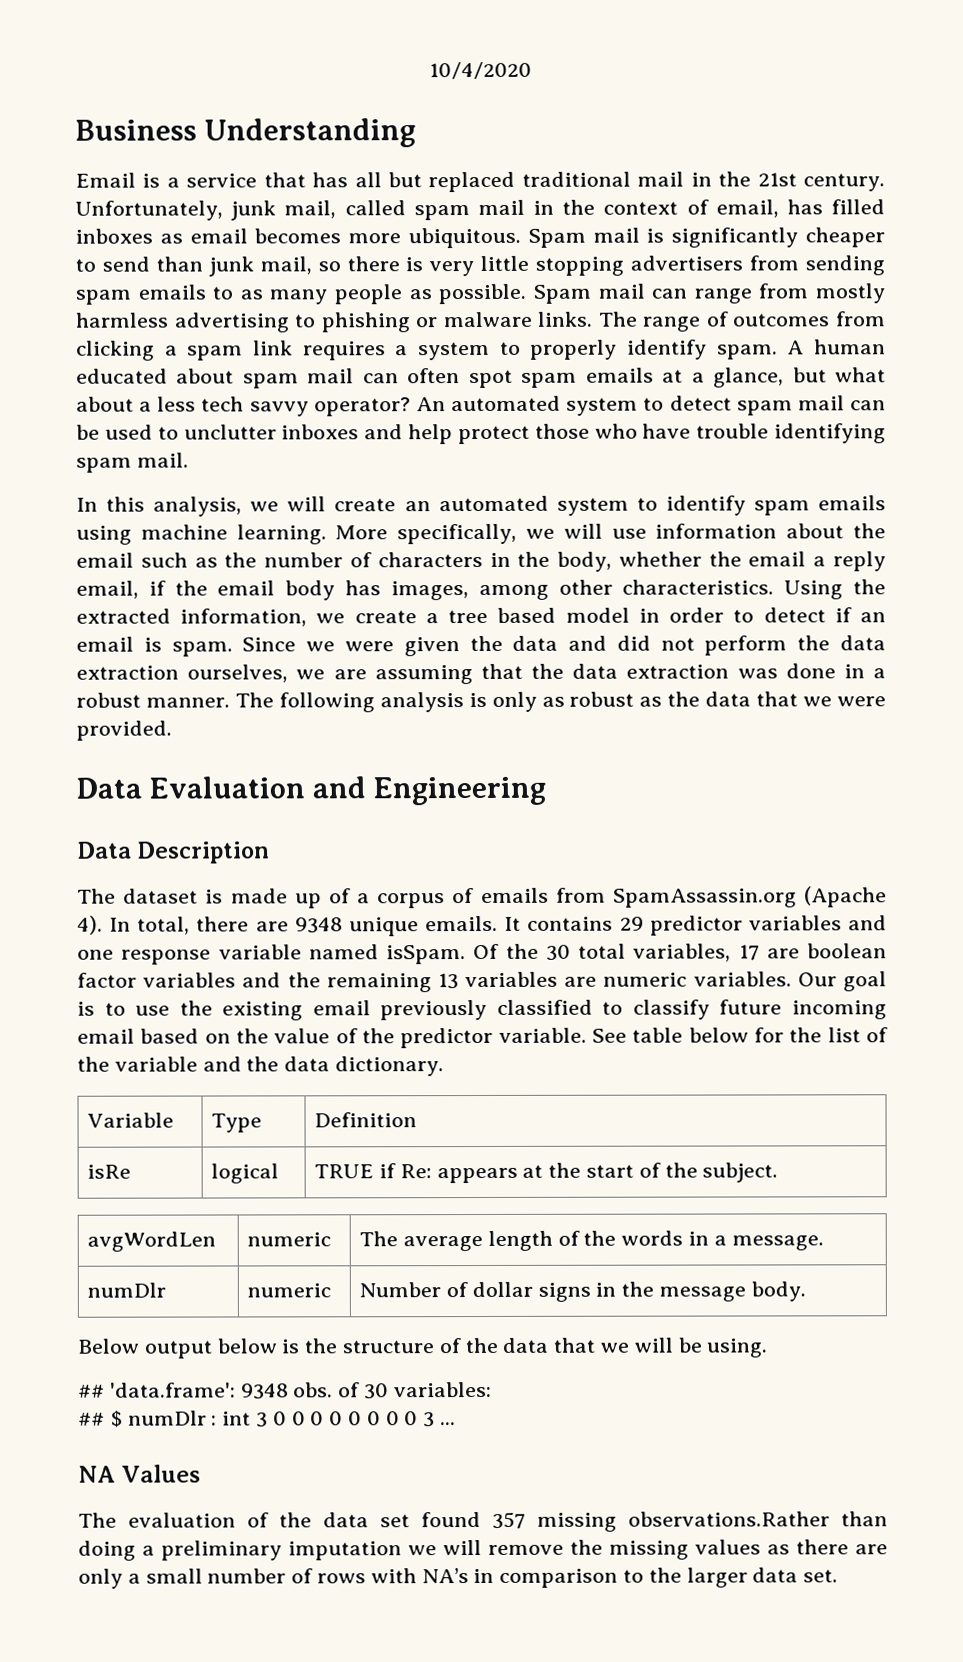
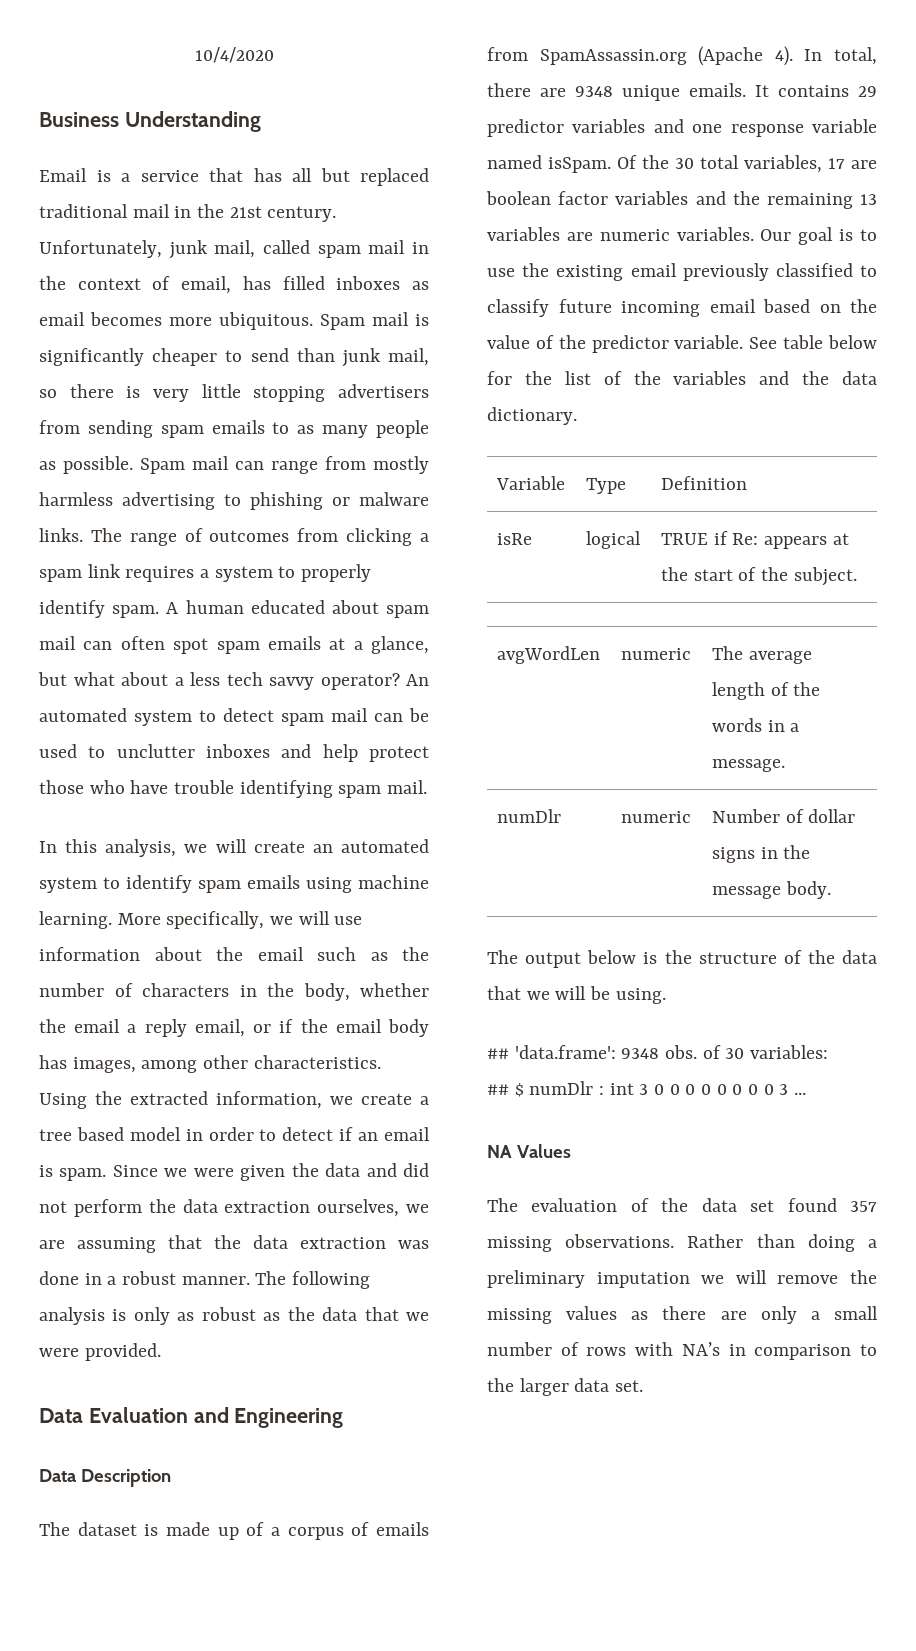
- More specifically, we will use information about the email such as the number of characters in the body, whether the email a reply email, if the email body has images, among other characteristics.
+ More specifically, we will use information about the email such as the number of characters in the body, whether the email a reply email, or if the email body has images, among other characteristics.
- See table below for the list of the variable and the data dictionary.
+ See table below for the list of the variables and the data dictionary.
- Below output below is the structure of the data that we will be using.
+ The output below is the structure of the data that we will be using.
- The evaluation of the data set found 357 missing observations.Rather than doing a preliminary imputation we will remove the missing values as there are only a small number of rows with NA’s in comparison to the larger data set.
+ The evaluation of the data set found 357 missing observations. Rather than doing a preliminary imputation we will remove the missing values as there are only a small number of rows with NA’s in comparison to the larger data set.

